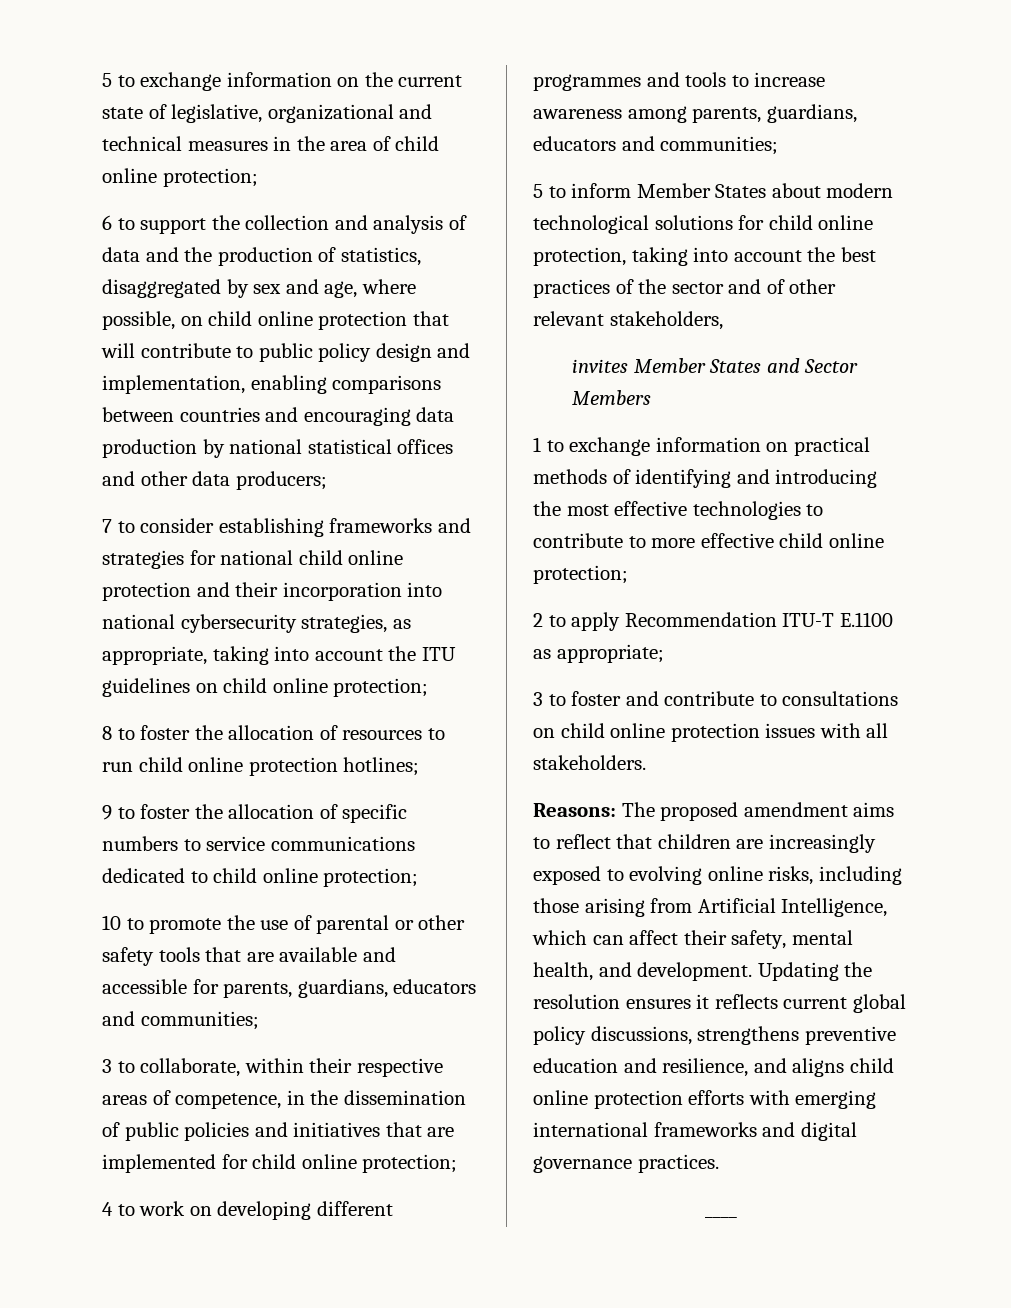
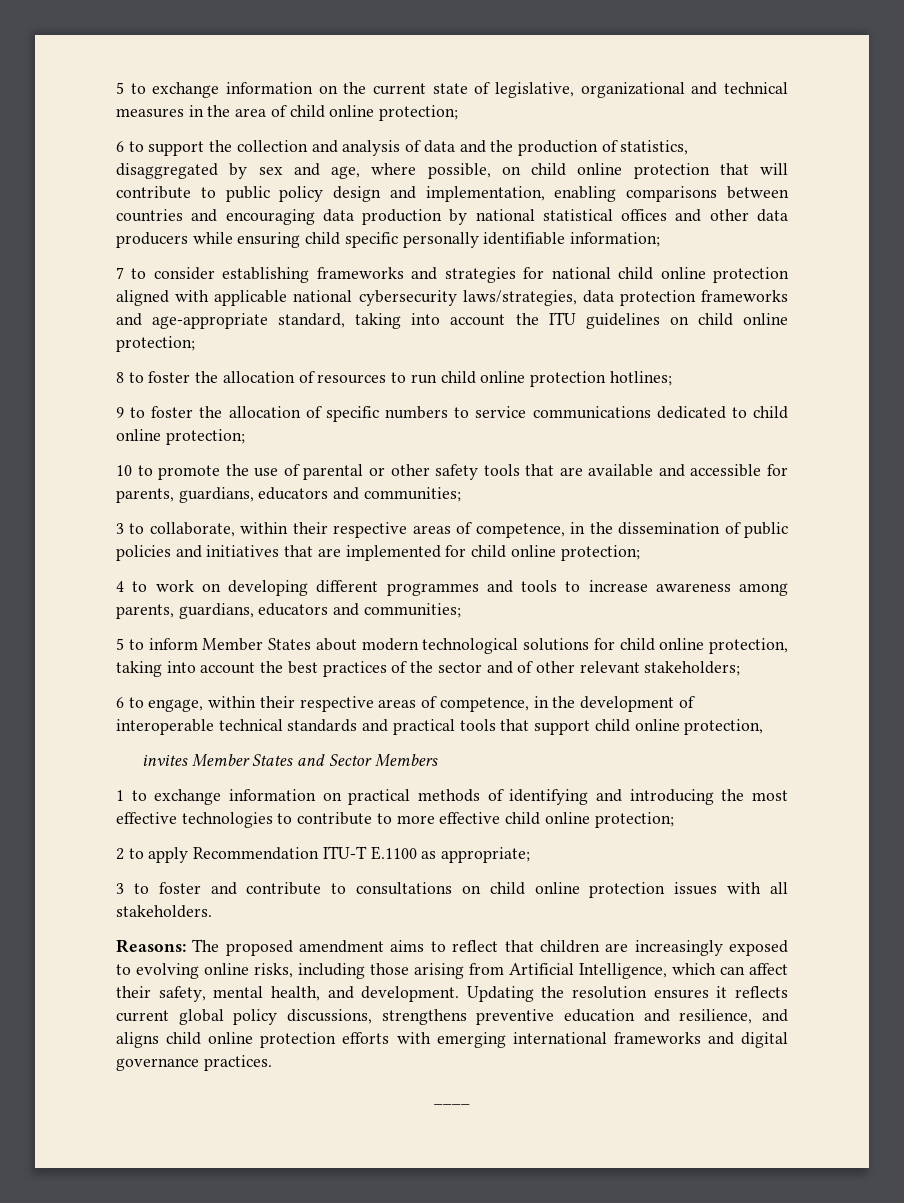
- 6 to support the collection and analysis of data and the production of statistics, disaggregated by sex and age, where possible, on child online protection that will contribute to public policy design and implementation, enabling comparisons between countries and encouraging data production by national statistical offices and other data producers;
+ 6 to support the collection and analysis of data and the production of statistics, disaggregated by sex and age, where possible, on child online protection that will contribute to public policy design and implementation, enabling comparisons between countries and encouraging data production by national statistical offices and other data producers while ensuring child specific personally identifiable information;
- 7 to consider establishing frameworks and strategies for national child online protection and their incorporation into national cybersecurity strategies, as appropriate, taking into account the ITU guidelines on child online protection;
+ 7 to consider establishing frameworks and strategies for national child online protection aligned with applicable national cybersecurity laws/strategies, data protection frameworks and age-appropriate standard, taking into account the ITU guidelines on child online protection;
- 5 to inform Member States about modern technological solutions for child online protection, taking into account the best practices of the sector and of other relevant stakeholders,
+ 5 to inform Member States about modern technological solutions for child online protection, taking into account the best practices of the sector and of other relevant stakeholders;
+ 6 to engage, within their respective areas of competence, in the development of interoperable technical standards and practical tools that support child online protection,

